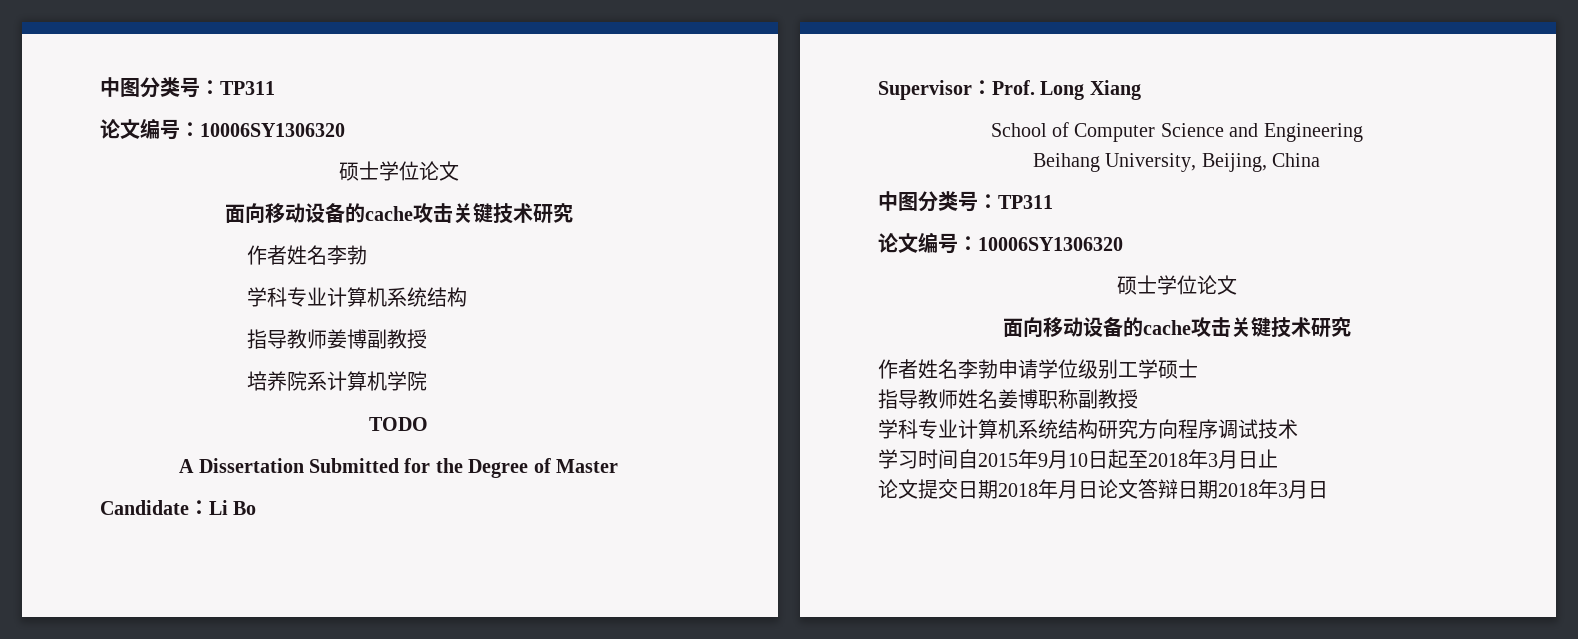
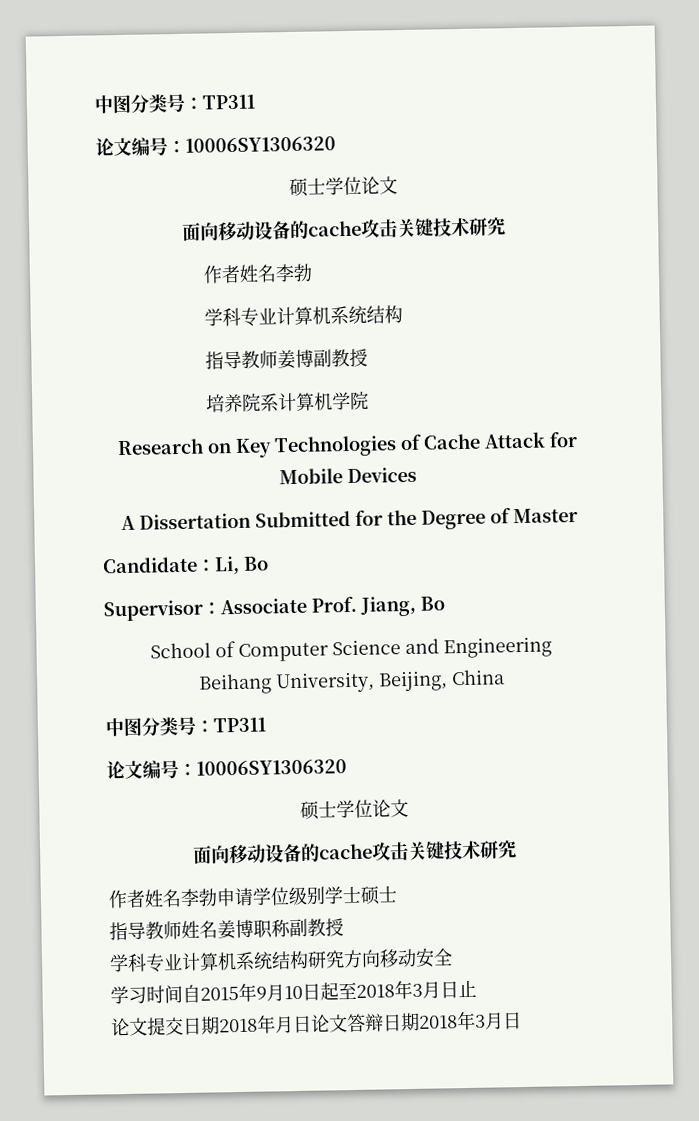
- TODO
+ Research on Key Technologies of Cache Attack for Mobile Devices
- Candidate：Li Bo
+ Candidate：Li, Bo
- Supervisor：Prof. Long Xiang
+ Supervisor：Associate Prof. Jiang, Bo
- 作者姓名李勃申请学位级别工学硕士
+ 作者姓名李勃申请学位级别学士硕士
- 学科专业计算机系统结构研究方向程序调试技术
+ 学科专业计算机系统结构研究方向移动安全

